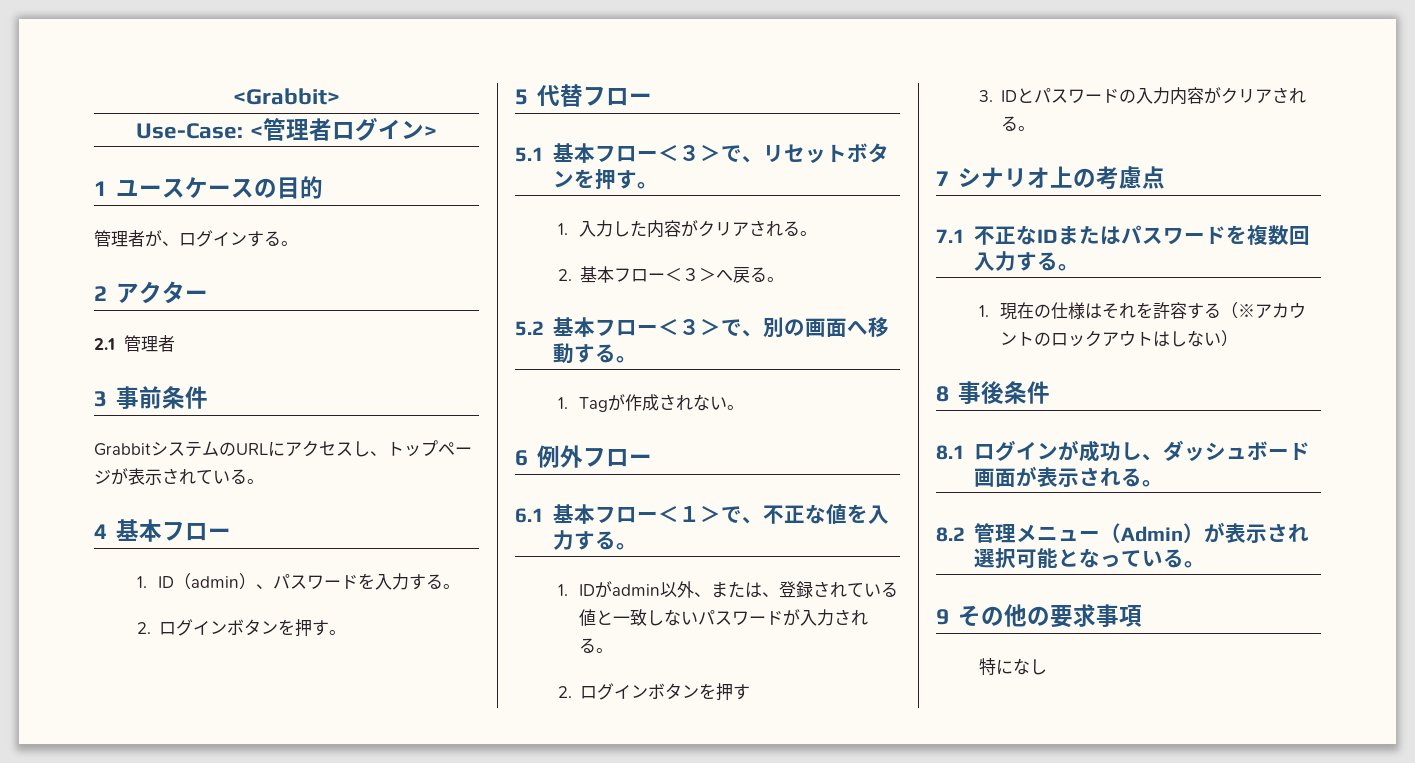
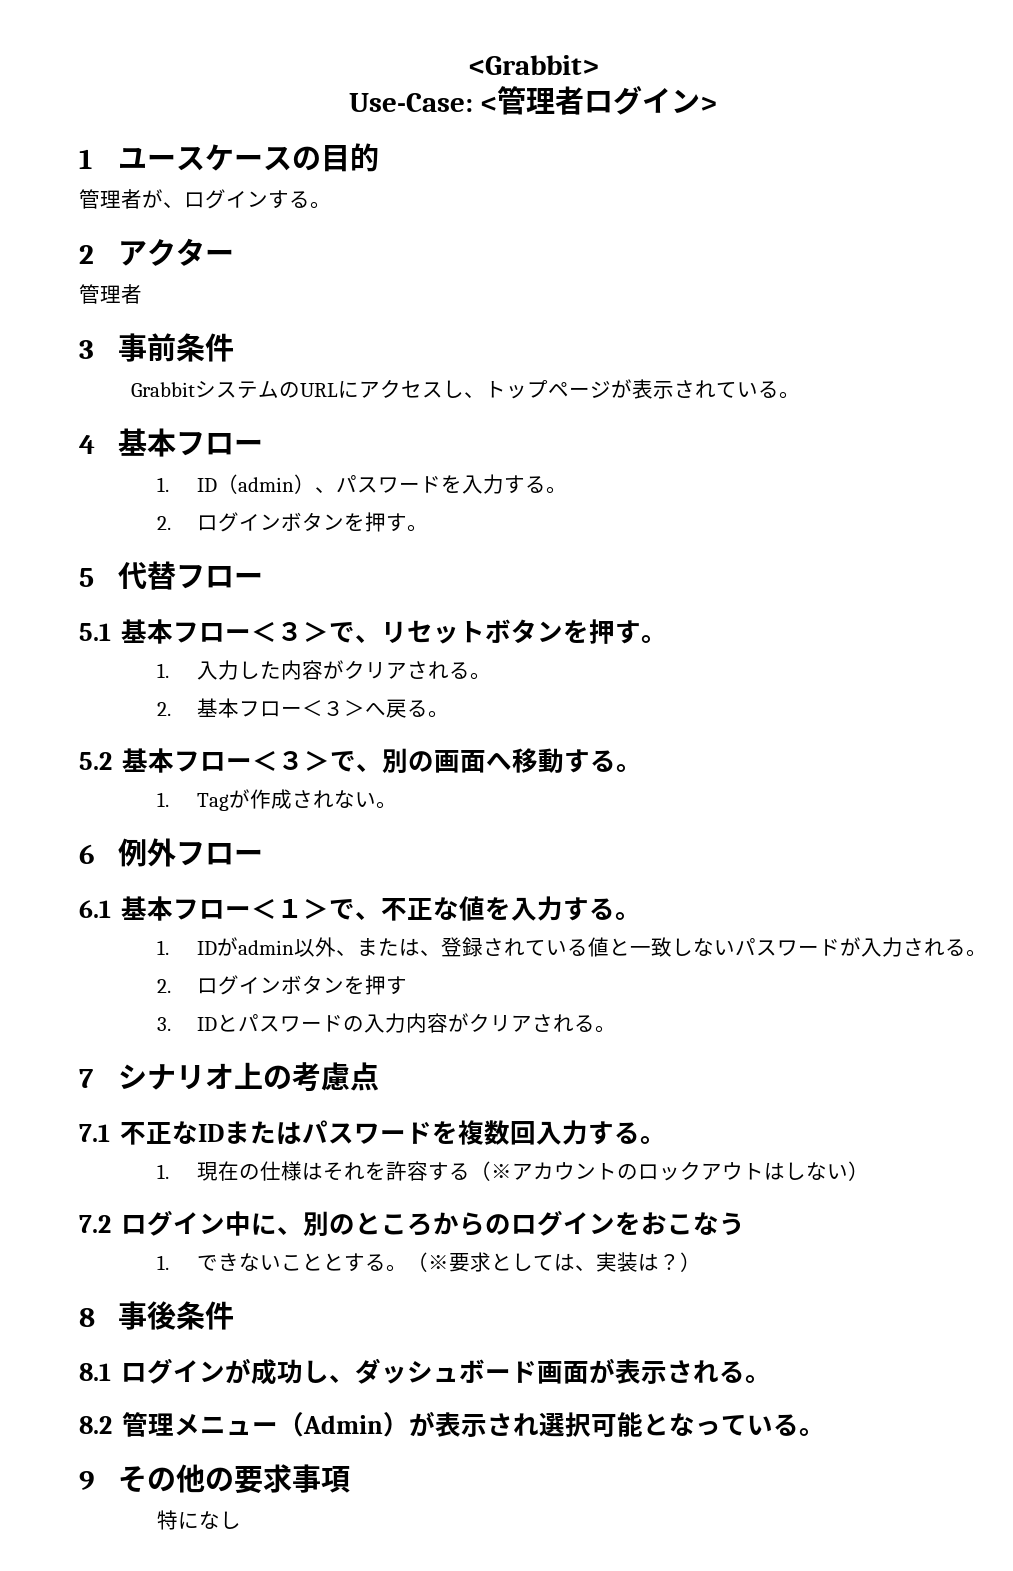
  2アクター
- 2.1管理者
+ 管理者
+ 7.2ログイン中に、別のところからのログインをおこなう
+ 1.できないこととする。（※要求としては、実装は？）

